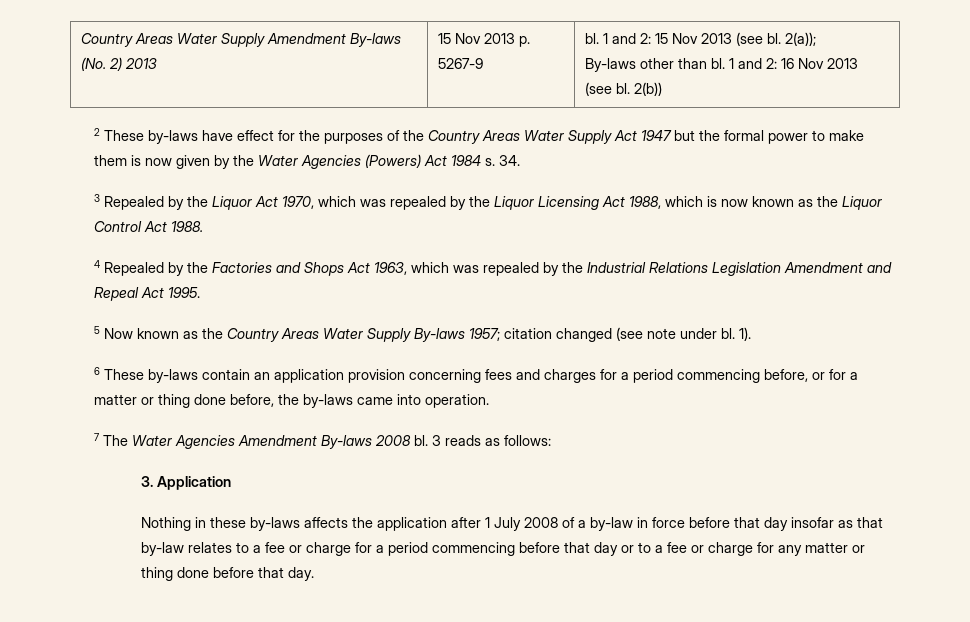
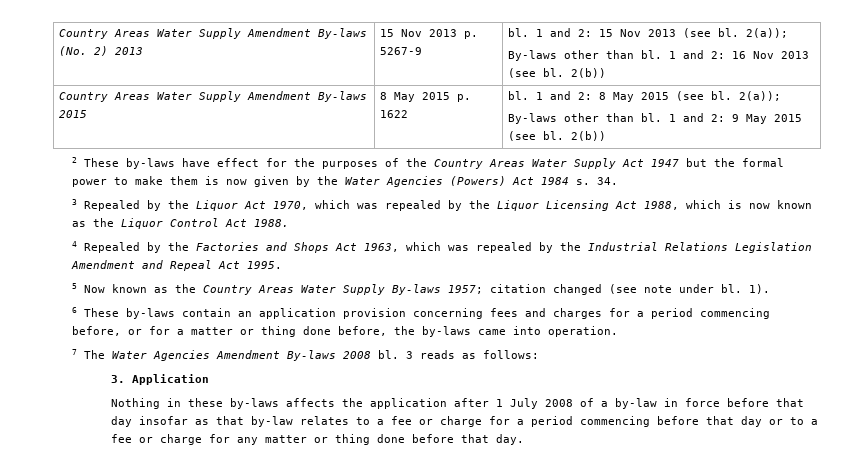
+ Country Areas Water Supply Amendment By-laws 2015 | 8 May 2015 p. 1622 | bl. 1 and 2: 8 May 2015 (see bl. 2(a));
+ By-laws other than bl. 1 and 2: 9 May 2015 (see bl. 2(b))

